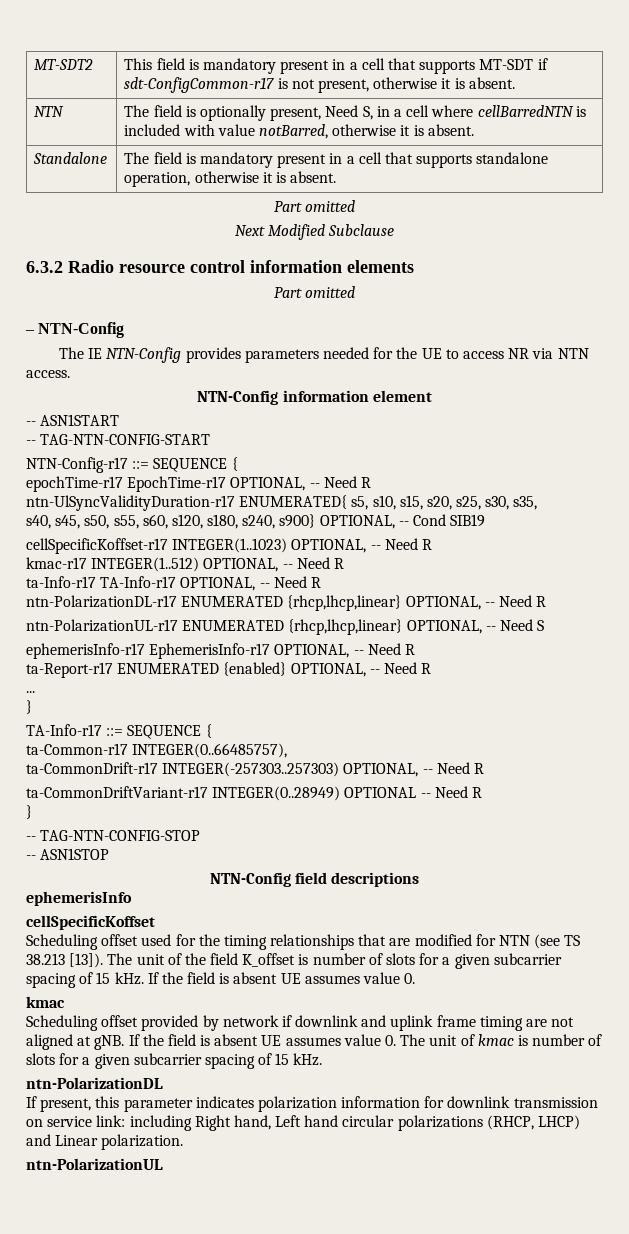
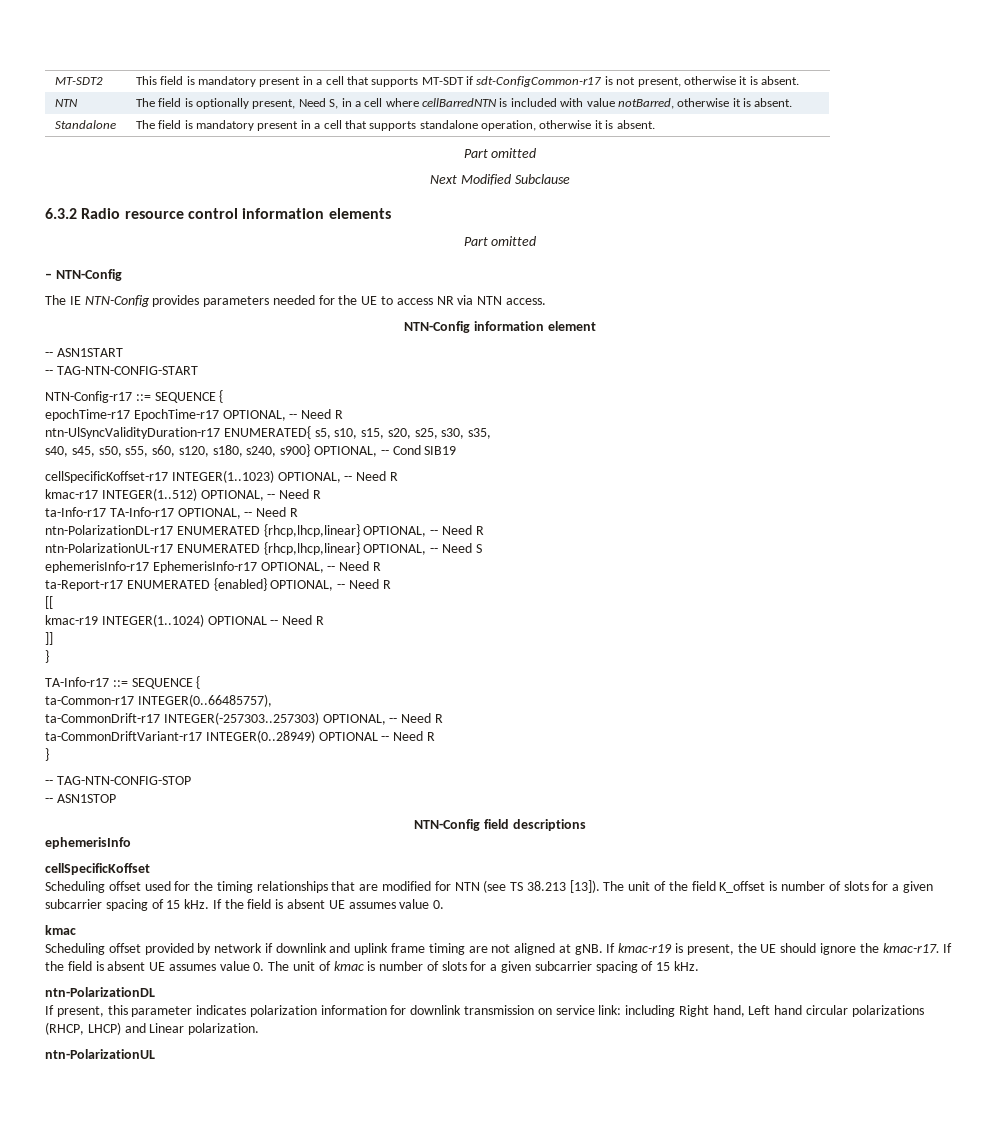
- ...
+ [[
+ kmac-r19 INTEGER(1..1024) OPTIONAL -- Need R
+ ]]
- If the field is absent UE assumes value 0. The unit of kmac is number of slots for a given subcarrier spacing of 15 kHz.
+ If kmac-r19 is present, the UE should ignore the kmac-r17. If the field is absent UE assumes value 0. The unit of kmac is number of slots for a given subcarrier spacing of 15 kHz.

